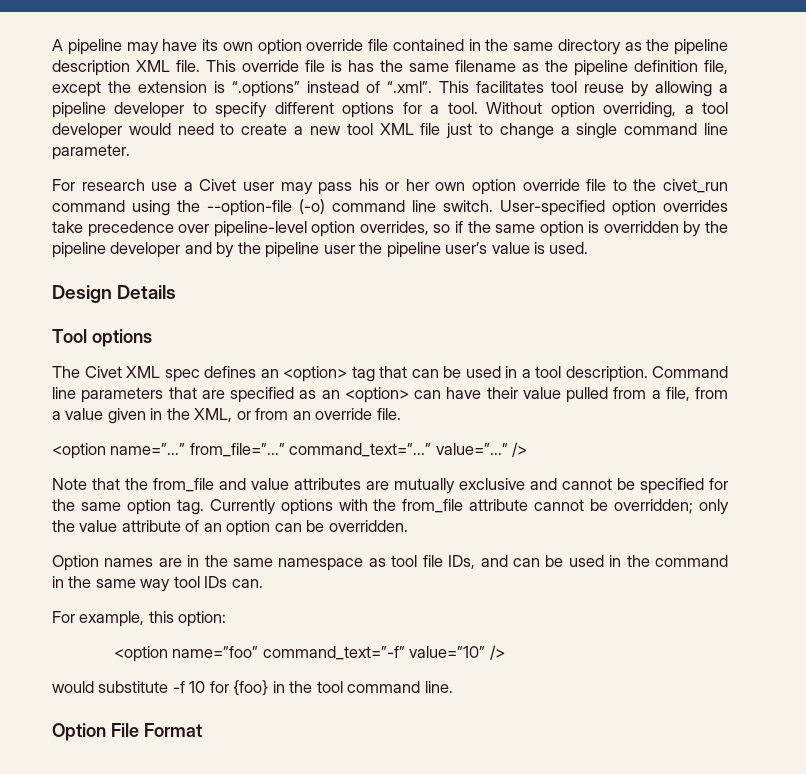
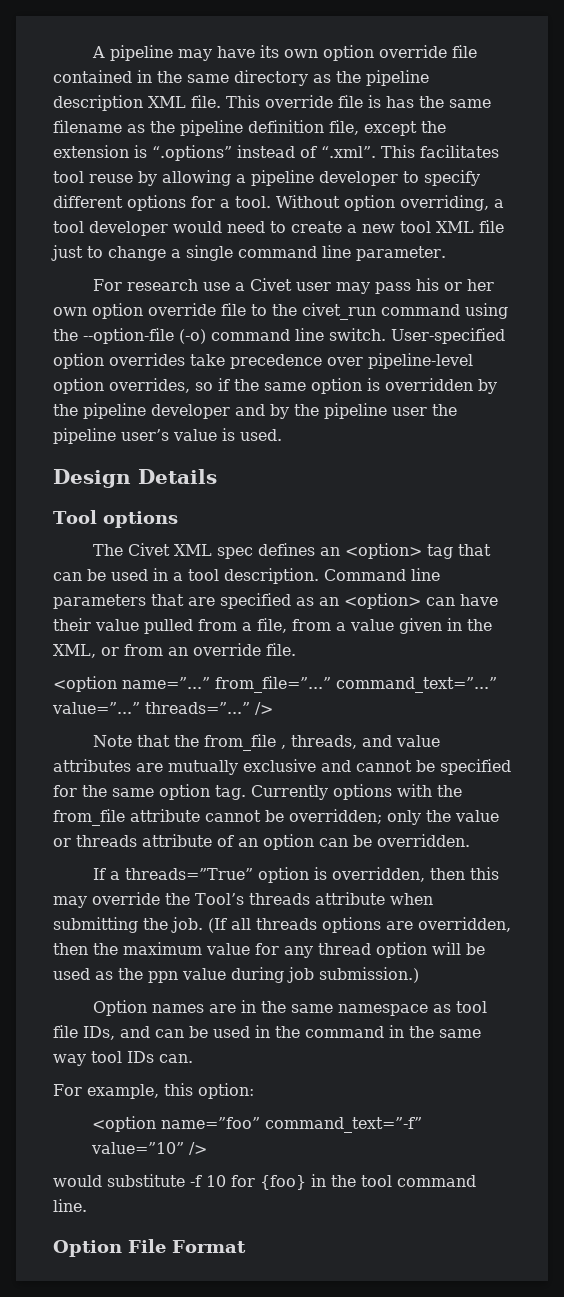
- <option name=”...” from_file=”...” command_text=”...” value=”...”
+ <option name=”...” from_file=”...” command_text=”...” value=”...” threads=”...”
- Note that the from_file and value attributes are mutually exclusive and cannot be specified for the same option tag.
+ Note that the from_file , threads, and value attributes are mutually exclusive and cannot be specified for the same option tag.
- Currently options with the from_file attribute cannot be overridden; only the value attribute of an option can be overridden.
+ Currently options with the from_file attribute cannot be overridden; only the value or threads attribute of an option can be overridden.
+ If a threads=”True” option is overridden, then this may override the Tool’s threads attribute when submitting the job. (If all threads options are overridden, then the maximum value for any thread option will be used as the ppn value during job submission.)

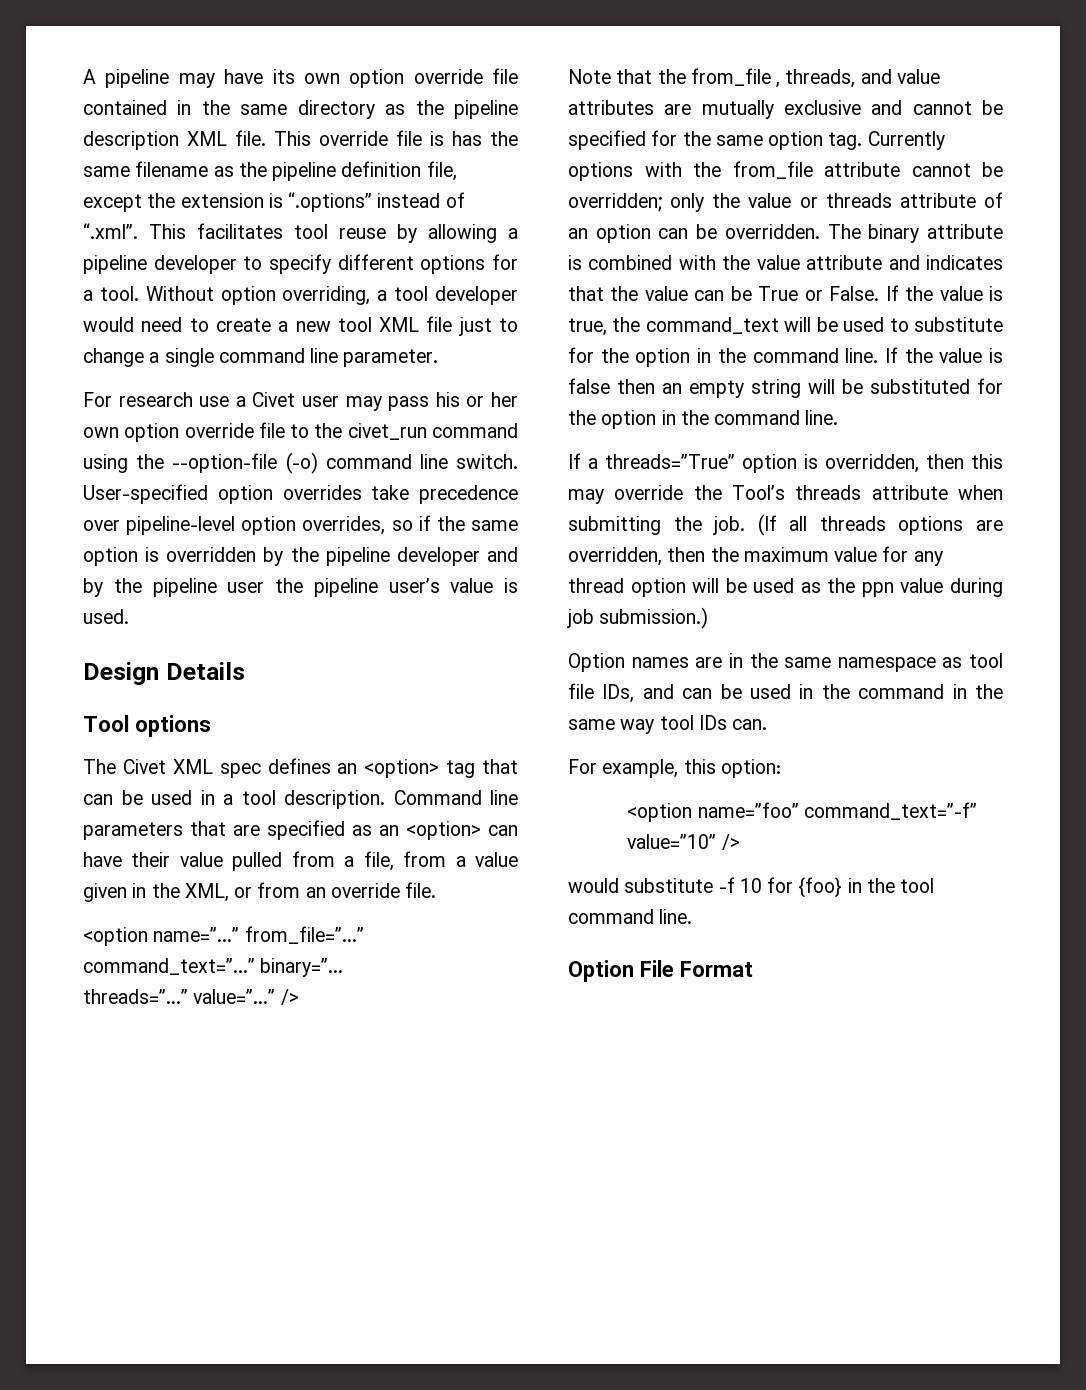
- <option name=”...” from_file=”...” command_text=”...” value=”...” threads=”...”
+ <option name=”...” from_file=”...” command_text=”...” binary=”...
+ threads=”...” value=”...”
+ The binary attribute is combined with the value attribute and indicates that the value can be True or False. If the value is true, the command_text will be used to substitute for the option in the command line. If the value is false then an empty string will be substituted for the option in the command line.

